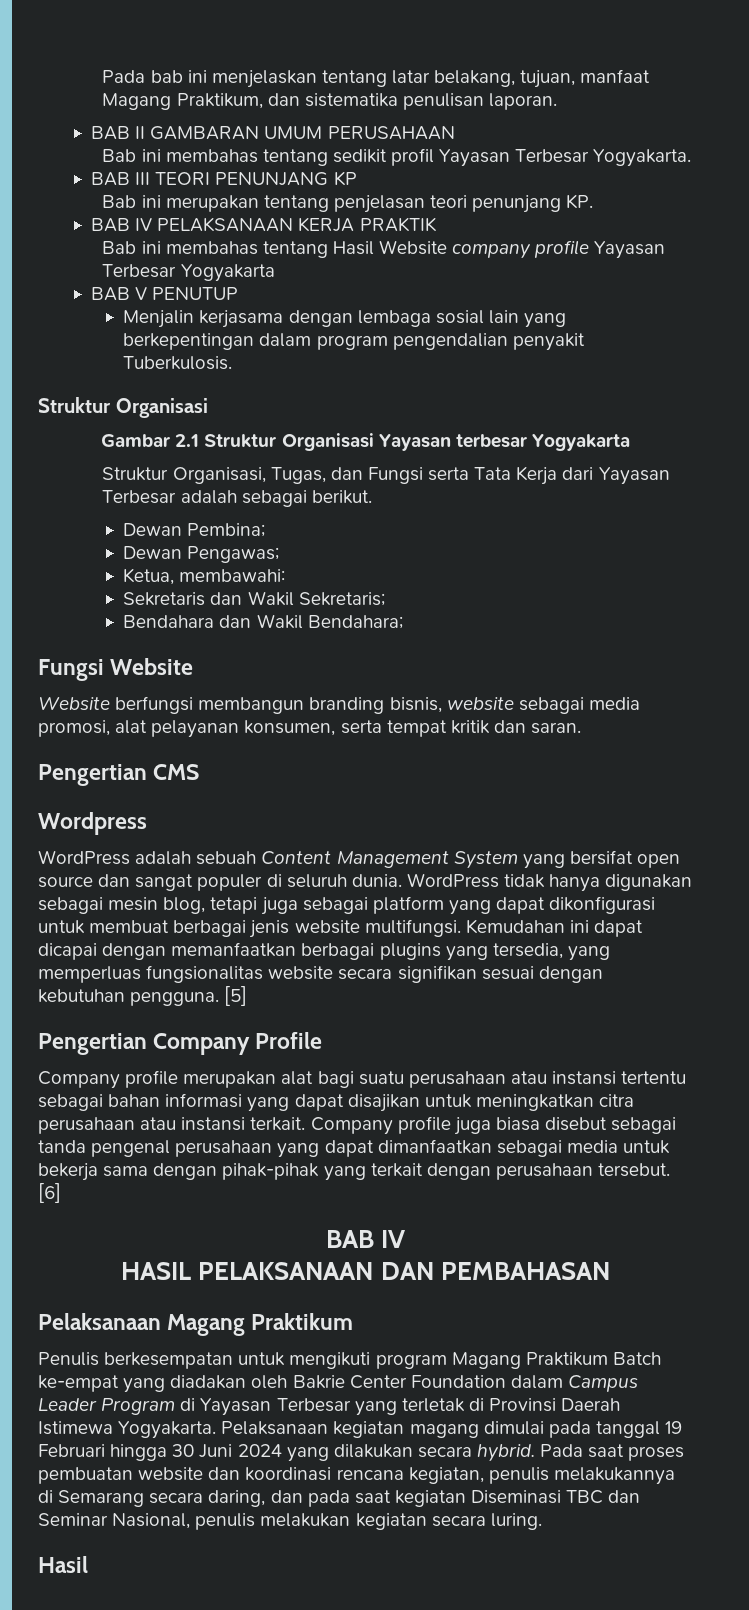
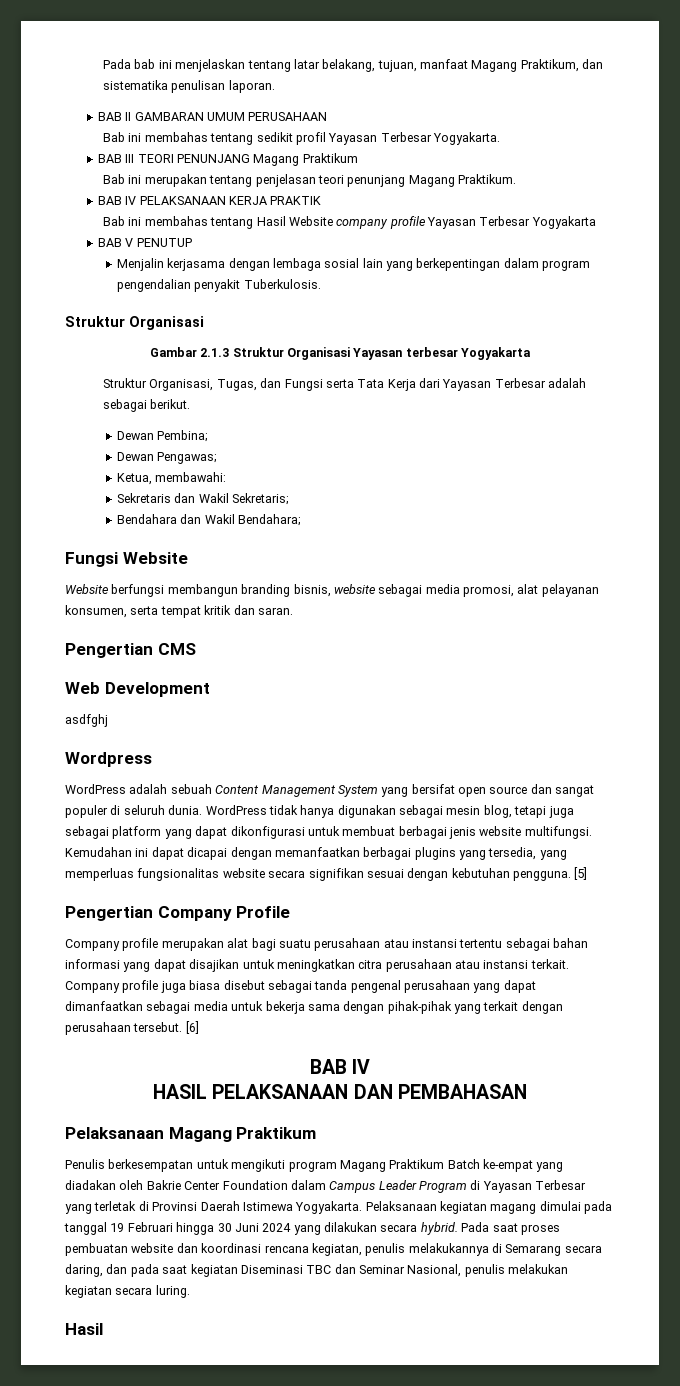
- BAB III TEORI PENUNJANG KP
+ BAB III TEORI PENUNJANG Magang Praktikum
- Bab ini merupakan tentang penjelasan teori penunjang KP.
+ Bab ini merupakan tentang penjelasan teori penunjang Magang Praktikum.
- Gambar 2.1 Struktur Organisasi Yayasan terbesar Yogyakarta
+ Gambar 2.1.3 Struktur Organisasi Yayasan terbesar Yogyakarta
+ Web Development
+ asdfghj

